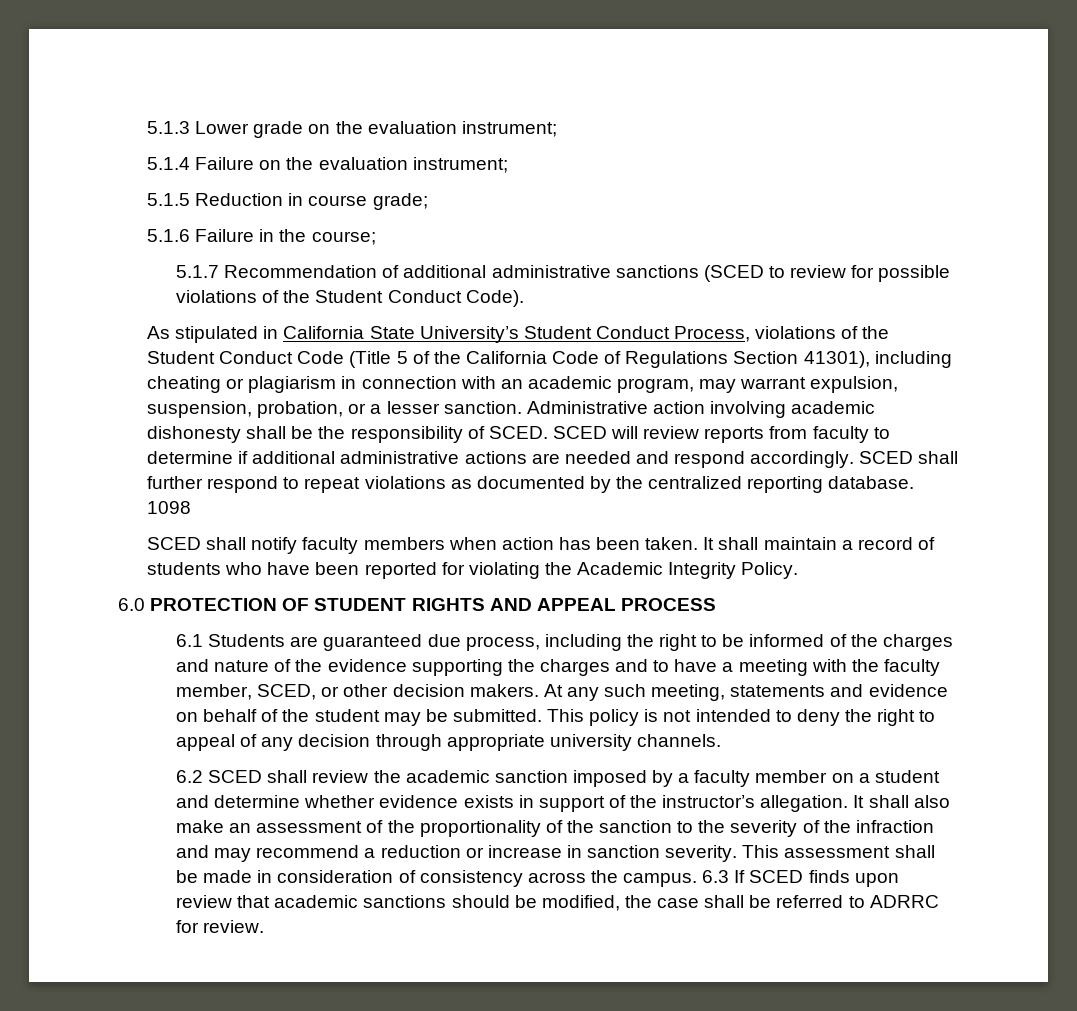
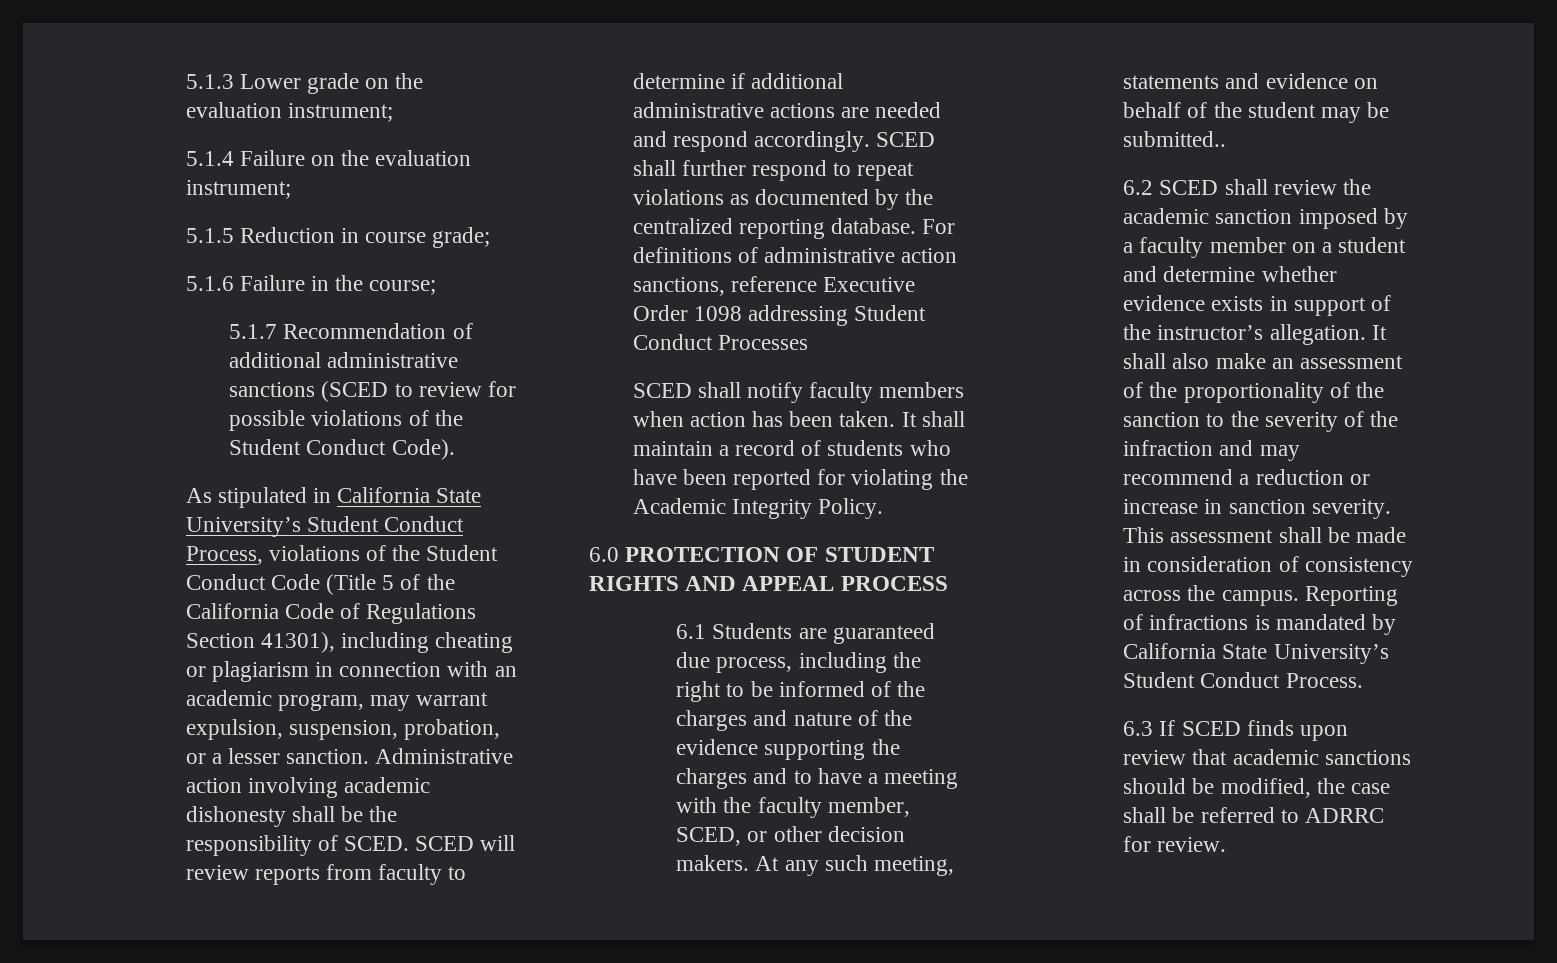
- 1098
+ For definitions of administrative action sanctions, reference Executive Order 1098 addressing Student Conduct Processes
- At any such meeting, statements and evidence on behalf of the student may be submitted. This policy is not intended to deny the right to appeal of any decision through appropriate university channels.
+ At any such meeting, statements and evidence on behalf of the student may be submitted..
- This assessment shall be made in consideration of consistency across the campus. 6.3 If SCED finds upon review that academic sanctions should be modified, the case shall be referred to ADRRC for review.
+ This assessment shall be made in consideration of consistency across the campus. Reporting of infractions is mandated by California State University’s Student Conduct Process.
+ 6.3 If SCED finds upon review that academic sanctions should be modified, the case shall be referred to ADRRC for review.

